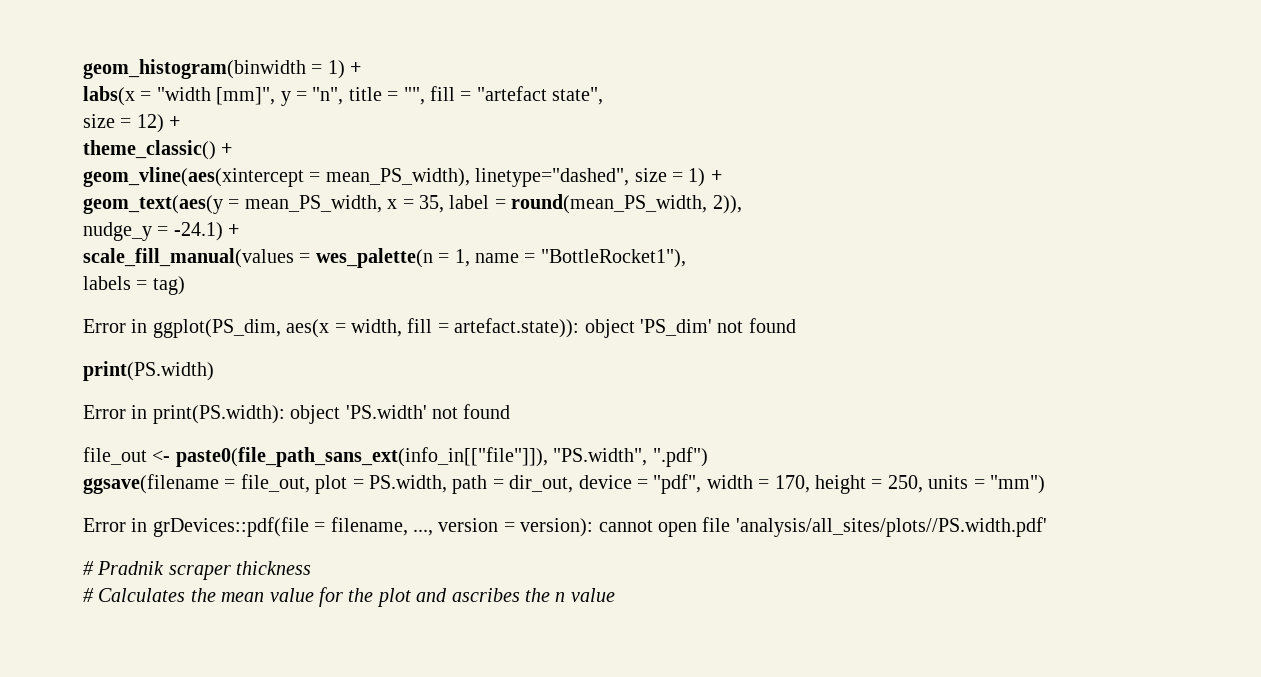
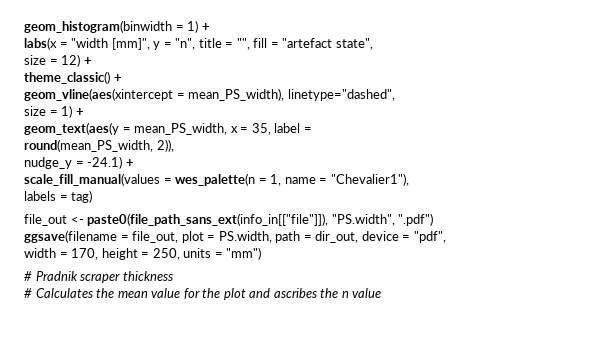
- geom_vline(aes(xintercept = mean_PS_width), linetype="dashed", size = 1) +
+ geom_vline(aes(xintercept = mean_PS_width), linetype="dashed",
+ size = 1) +
- geom_text(aes(y = mean_PS_width, x = 35, label = round(mean_PS_width, 2)),
+ geom_text(aes(y = mean_PS_width, x = 35, label =
+ round(mean_PS_width, 2)),
- scale_fill_manual(values = wes_palette(n = 1, name = "BottleRocket1"),
+ scale_fill_manual(values = wes_palette(n = 1, name = "Chevalier1"),
- Error in ggplot(PS_dim, aes(x = width, fill = artefact.state)): object 'PS_dim' not found
- print(PS.width)
- Error in print(PS.width): object 'PS.width' not found
- ggsave(filename = file_out, plot = PS.width, path = dir_out, device = "pdf", width = 170, height = 250, units = "mm")
+ ggsave(filename = file_out, plot = PS.width, path = dir_out, device = "pdf",
+ width = 170, height = 250, units = "mm")
- Error in grDevices::pdf(file = filename, ..., version = version): cannot open file 'analysis/all_sites/plots//PS.width.pdf'

